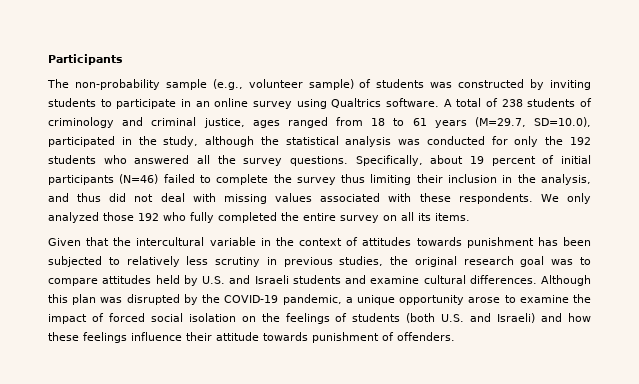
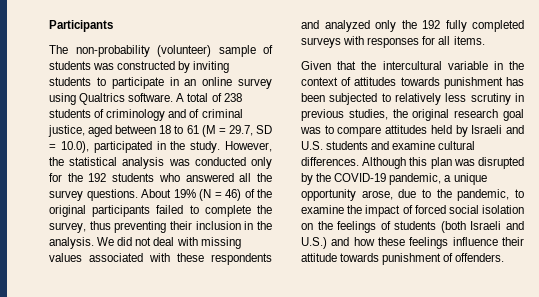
- The non-probability sample (e.g., volunteer sample) of students was constructed by inviting students to participate in an online survey using Qualtrics software.
+ The non-probability (volunteer) sample of students was constructed by inviting students to participate in an online survey using Qualtrics software.
- A total of 238 students of criminology and criminal justice, ages ranged from 18 to 61 years (M=29.7, SD=10.0), participated in the study, although the statistical analysis was conducted for only the 192 students who answered all the survey questions.
+ A total of 238 students of criminology and of criminal justice, aged between 18 to 61 (M = 29.7, SD = 10.0), participated in the study. However, the statistical analysis was conducted only for the 192 students who answered all the survey questions.
- Specifically, about 19 percent of initial participants (N=46) failed to complete the survey thus limiting their inclusion in the analysis, and thus did not deal with missing values associated with these respondents. We only analyzed those 192 who fully completed the entire survey on all its items.
+ About 19% (N = 46) of the original participants failed to complete the survey, thus preventing their inclusion in the analysis. We did not deal with missing values associated with these respondents and analyzed only the 192 fully completed surveys with responses for all items.
- Given that the intercultural variable in the context of attitudes towards punishment has been subjected to relatively less scrutiny in previous studies, the original research goal was to compare attitudes held by U.S. and Israeli students and examine cultural differences.
+ Given that the intercultural variable in the context of attitudes towards punishment has been subjected to relatively less scrutiny in previous studies, the original research goal was to compare attitudes held by Israeli and U.S. students and examine cultural differences.
- Although this plan was disrupted by the COVID-19 pandemic, a unique opportunity arose to examine the impact of forced social isolation on the feelings of students (both U.S. and Israeli) and how these feelings influence their attitude towards punishment of offenders.
+ Although this plan was disrupted by the COVID-19 pandemic, a unique opportunity arose, due to the pandemic, to examine the impact of forced social isolation on the feelings of students (both Israeli and U.S.) and how these feelings influence their attitude towards punishment of offenders.

